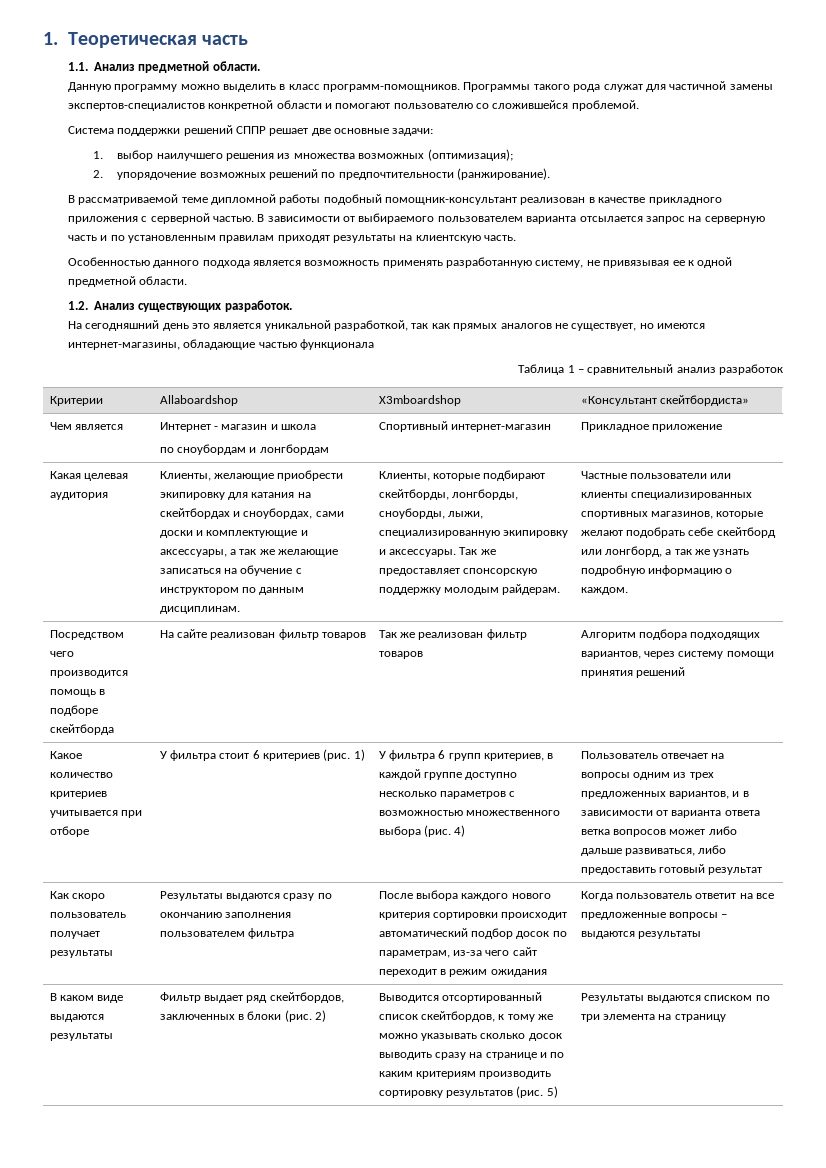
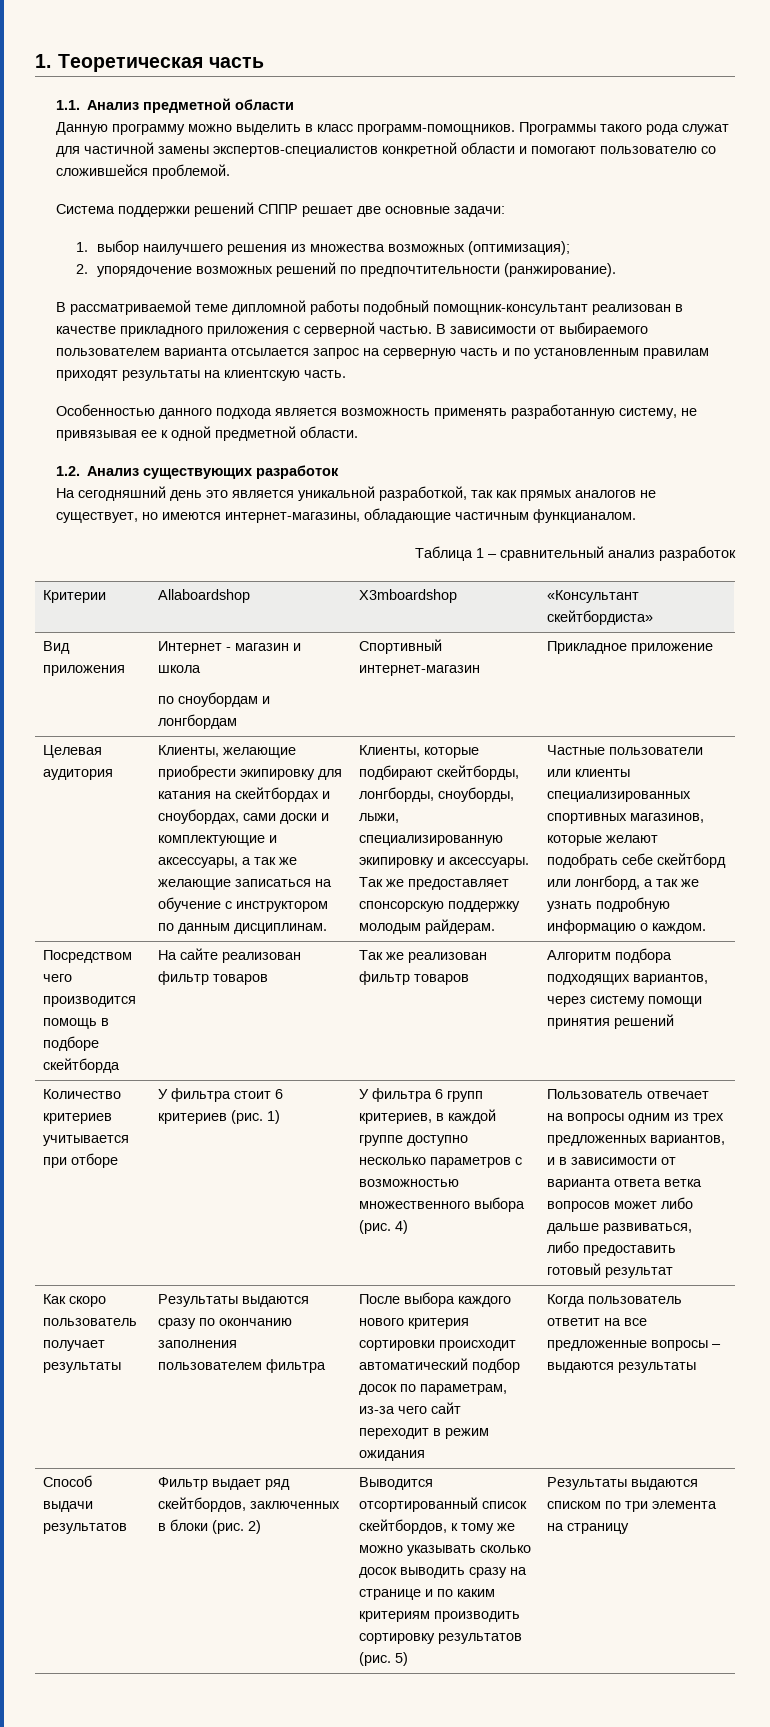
- 1.1. Анализ предметной области.
+ 1.1. Анализ предметной области
- 1.2. Анализ существующих разработок.
+ 1.2. Анализ существующих разработок
- На сегодняшний день это является уникальной разработкой, так как прямых аналогов не существует, но имеются интернет-магазины, обладающие частью функционала
+ На сегодняшний день это является уникальной разработкой, так как прямых аналогов не существует, но имеются интернет-магазины, обладающие частичным функцианалом.
- Чем является | Интернет - магазин и школа
+ Вид приложения | Интернет - магазин и школа
- Какая целевая аудитория
+ Целевая аудитория
- Какое количество критериев учитывается при отборе
+ Количество критериев учитывается при отборе
- В каком виде выдаются результаты
+ Способ выдачи результатов

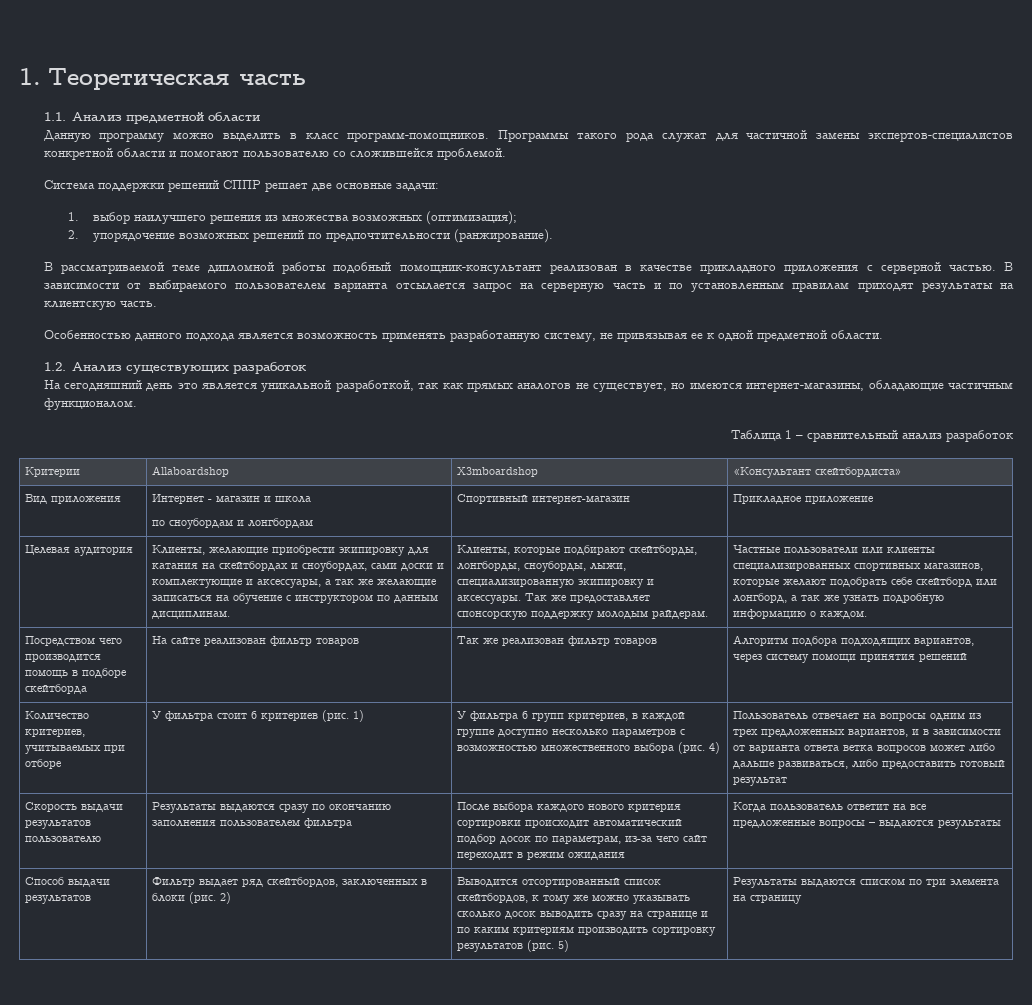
- На сегодняшний день это является уникальной разработкой, так как прямых аналогов не существует, но имеются интернет-магазины, обладающие частичным функцианалом.
+ На сегодняшний день это является уникальной разработкой, так как прямых аналогов не существует, но имеются интернет-магазины, обладающие частичным функционалом.
- Количество критериев учитывается при отборе
+ Количество критериев, учитываемых при отборе
- Как скоро пользователь получает результаты
+ Скорость выдачи результатов пользователю

